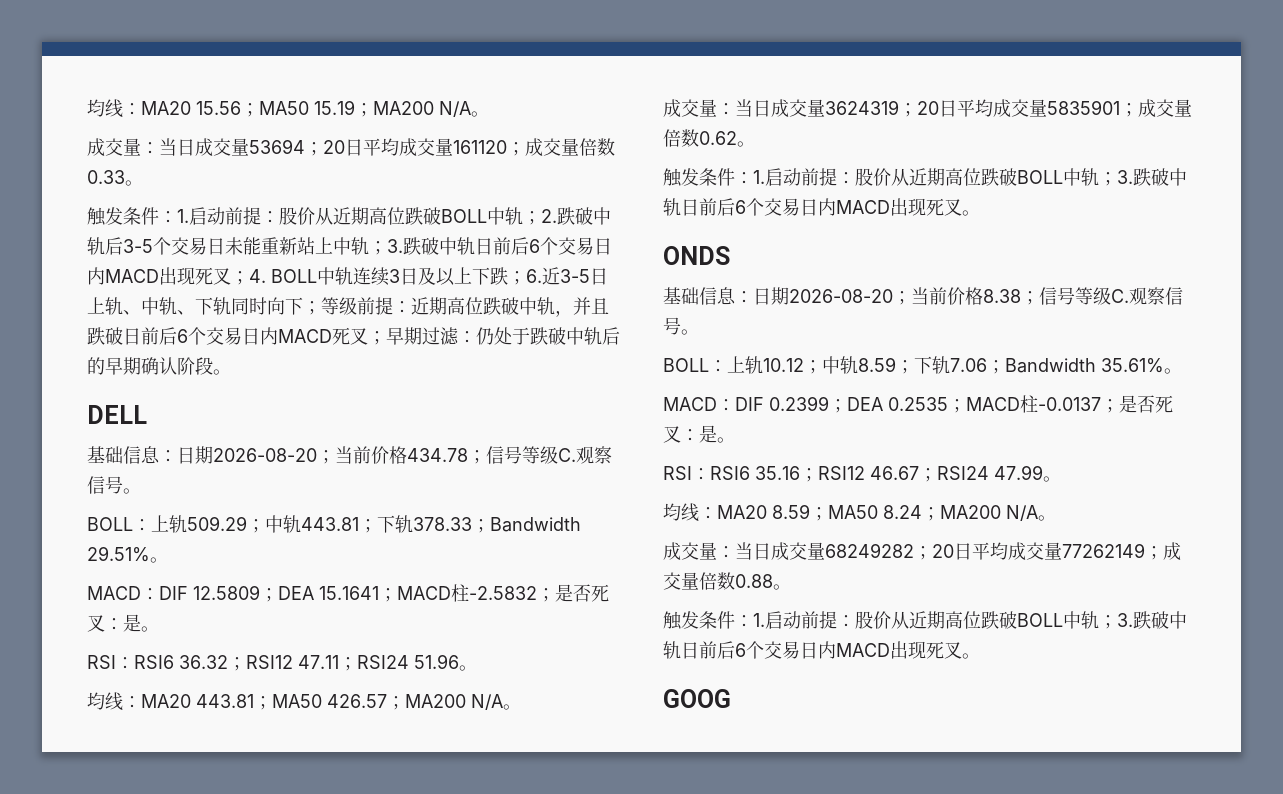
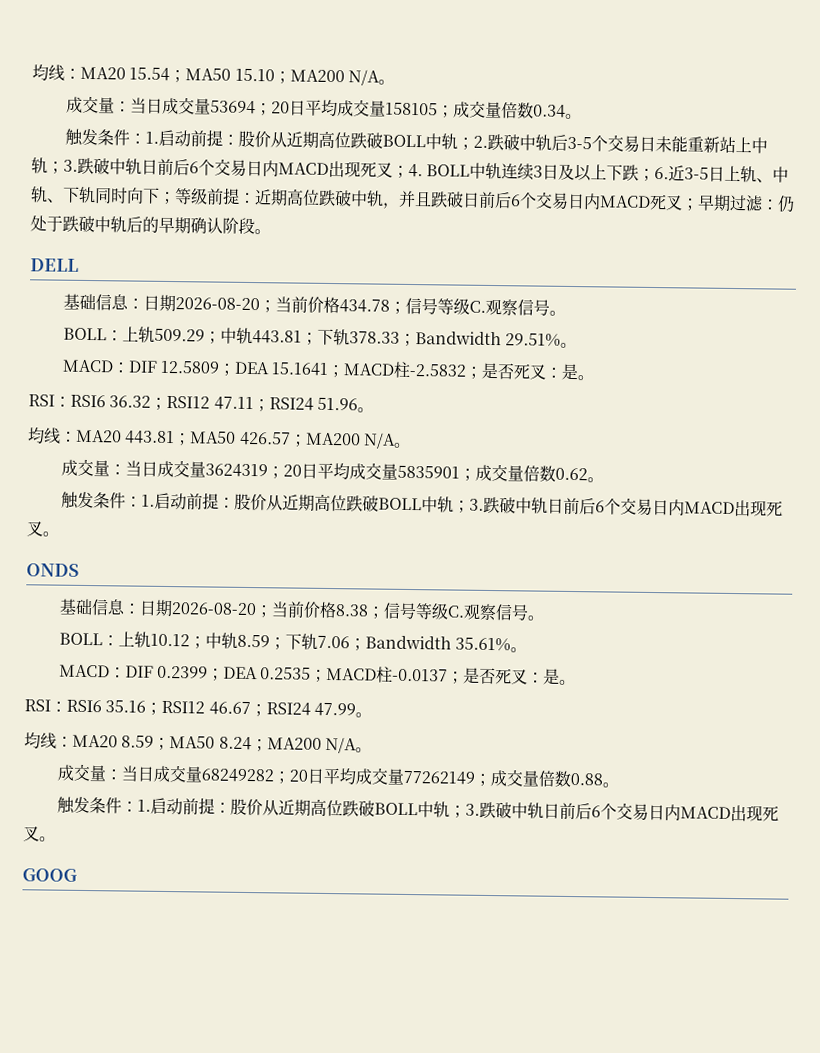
- 均线：MA20 15.56；MA50 15.19；MA200 N/A。
+ 均线：MA20 15.54；MA50 15.10；MA200 N/A。
- 成交量：当日成交量53694；20日平均成交量161120；成交量倍数0.33。
+ 成交量：当日成交量53694；20日平均成交量158105；成交量倍数0.34。

